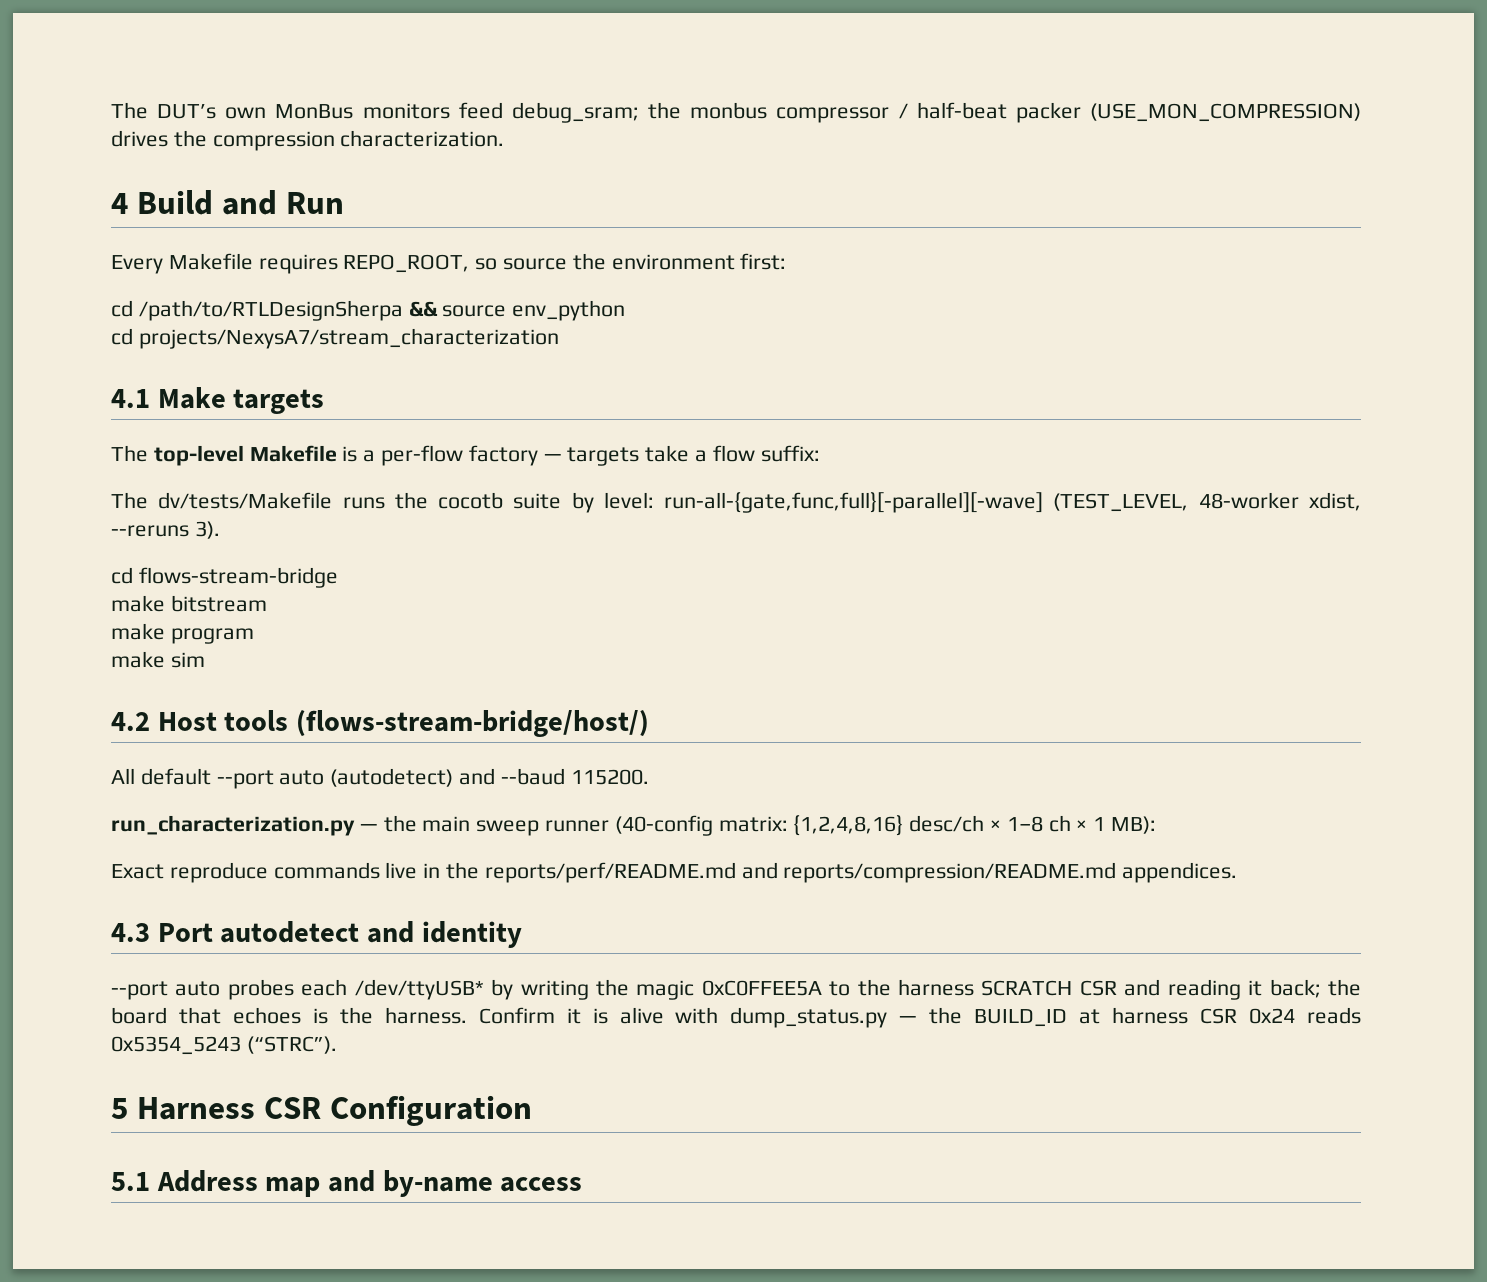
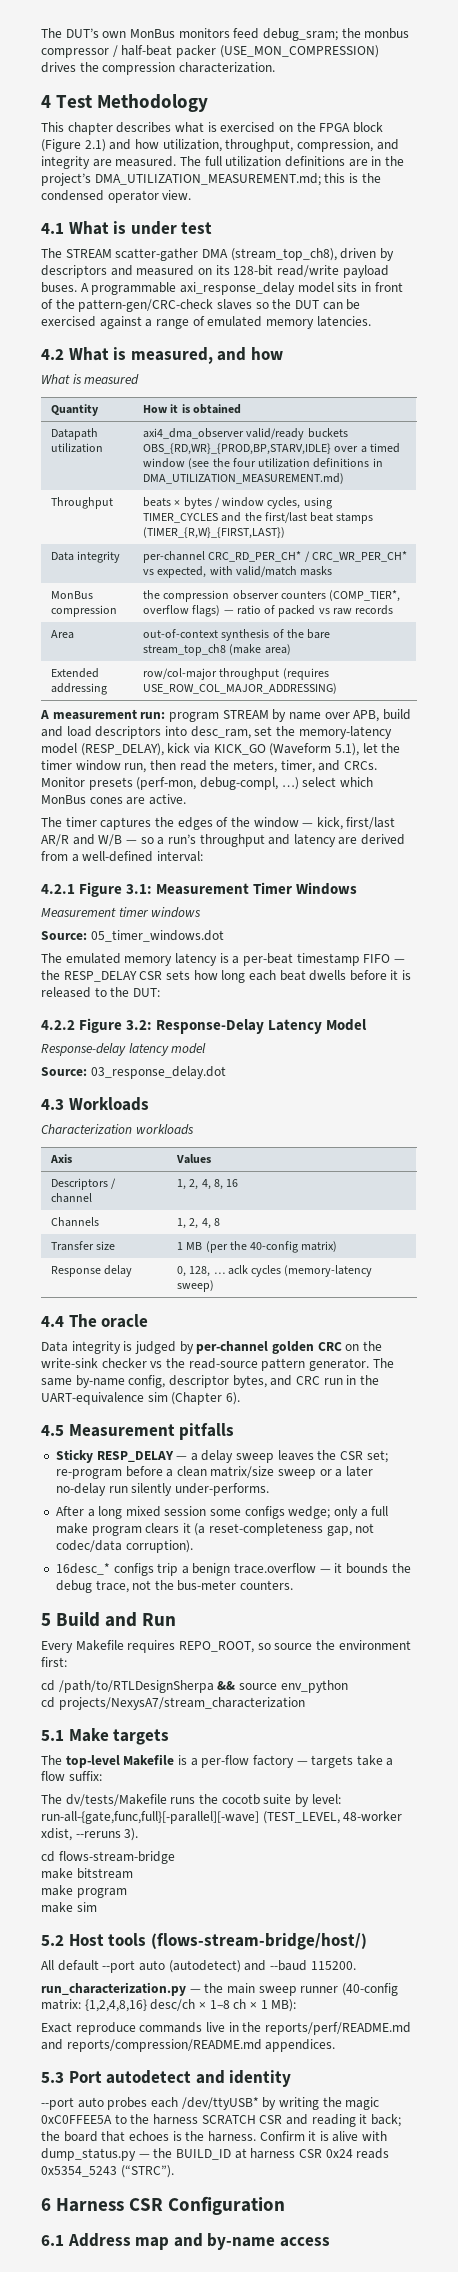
- 4 Build and Run
+ 4 Test Methodology
+ This chapter describes what is exercised on the FPGA block (Figure 2.1) and how utilization, throughput, compression, and integrity are measured. The full utilization definitions are in the project’s DMA_UTILIZATION_MEASUREMENT.md; this is the condensed operator view.
+ 4.1 What is under test
+ The STREAM scatter-gather DMA (stream_top_ch8), driven by descriptors and measured on its 128-bit read/write payload buses. A programmable axi_response_delay model sits in front of the pattern-gen/CRC-check slaves so the DUT can be exercised against a range of emulated memory latencies.
+ 4.2 What is measured, and how
+ What is measured
+ Quantity | How it is obtained
+ Datapath utilization | axi4_dma_observer valid/ready buckets OBS_{RD,WR}_{PROD,BP,STARV,IDLE} over a timed window (see the four utilization definitions in DMA_UTILIZATION_MEASUREMENT.md)
+ Throughput | beats × bytes / window cycles, using TIMER_CYCLES and the first/last beat stamps (TIMER_{R,W}_{FIRST,LAST})
+ Data integrity | per-channel CRC_RD_PER_CH* / CRC_WR_PER_CH* vs expected, with valid/match masks
+ MonBus compression | the compression observer counters (COMP_TIER*, overflow flags) — ratio of packed vs raw records
+ Area | out-of-context synthesis of the bare stream_top_ch8 (make area)
+ Extended addressing | row/col-major throughput (requires USE_ROW_COL_MAJOR_ADDRESSING)
+ A measurement run: program STREAM by name over APB, build and load descriptors into desc_ram, set the memory-latency model (RESP_DELAY), kick via KICK_GO (Waveform 5.1), let the timer window run, then read the meters, timer, and CRCs. Monitor presets (perf-mon, debug-compl, …) select which MonBus cones are active.
+ The timer captures the edges of the window — kick, first/last AR/R and W/B — so a run’s throughput and latency are derived from a well-defined interval:
+ 4.2.1 Figure 3.1: Measurement Timer Windows
+ Measurement timer windows
+ Source: 05_timer_windows.dot
+ The emulated memory latency is a per-beat timestamp FIFO — the RESP_DELAY CSR sets how long each beat dwells before it is released to the DUT:
+ 4.2.2 Figure 3.2: Response-Delay Latency Model
+ Response-delay latency model
+ Source: 03_response_delay.dot
+ 4.3 Workloads
+ Characterization workloads
+ Axis | Values
+ Descriptors / channel | 1, 2, 4, 8, 16
+ Channels | 1, 2, 4, 8
+ Transfer size | 1 MB (per the 40-config matrix)
+ Response delay | 0, 128, … aclk cycles (memory-latency sweep)
+ 4.4 The oracle
+ Data integrity is judged by per-channel golden CRC on the write-sink checker vs the read-source pattern generator. The same by-name config, descriptor bytes, and CRC run in the UART-equivalence sim (Chapter 6).
+ 4.5 Measurement pitfalls
+ Sticky RESP_DELAY — a delay sweep leaves the CSR set; re-program before a clean matrix/size sweep or a later no-delay run silently under-performs.
+ After a long mixed session some configs wedge; only a full make program clears it (a reset-completeness gap, not codec/data corruption).
+ 16desc_* configs trip a benign trace.overflow — it bounds the debug trace, not the bus-meter counters.
+ 5 Build and Run
- 4.1 Make targets
+ 5.1 Make targets
- 4.2 Host tools (flows-stream-bridge/host/)
+ 5.2 Host tools (flows-stream-bridge/host/)
- 4.3 Port autodetect and identity
+ 5.3 Port autodetect and identity
- 5 Harness CSR Configuration
+ 6 Harness CSR Configuration
- 5.1 Address map and by-name access
+ 6.1 Address map and by-name access

